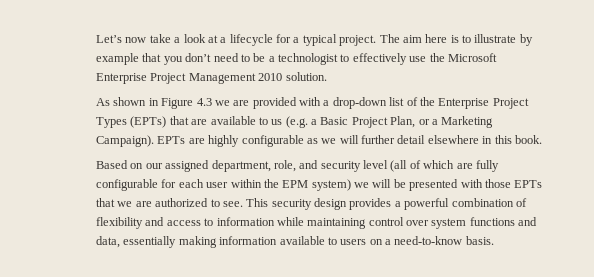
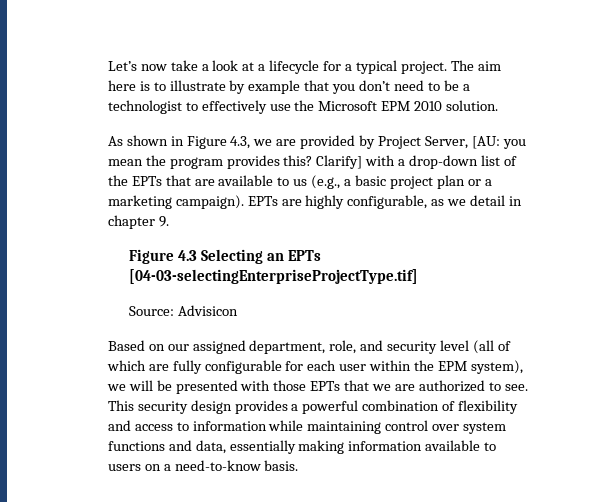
- The aim here is to illustrate by example that you don’t need to be a technologist to effectively use the Microsoft Enterprise Project Management 2010 solution.
+ The aim here is to illustrate by example that you don’t need to be a technologist to effectively use the Microsoft EPM 2010 solution.
- As shown in Figure 4.3 we are provided with a drop-down list of the Enterprise Project Types (EPTs) that are available to us (e.g. a Basic Project Plan, or a Marketing Campaign).
+ As shown in Figure 4.3, we are provided by Project Server, [AU: you mean the program provides this? Clarify] with a drop-down list of the EPTs that are available to us (e.g., a basic project plan or a marketing campaign).
- EPTs are highly configurable as we will further detail elsewhere in this book.
+ EPTs are highly configurable, as we detail in chapter 9.
+ Figure 4.3 Selecting an EPTs [04-03-selectingEnterpriseProjectType.tif]
+ Source: Advisicon
- Based on our assigned department, role, and security level (all of which are fully configurable for each user within the EPM system) we will be presented with those EPTs that we are authorized to see.
+ Based on our assigned department, role, and security level (all of which are fully configurable for each user within the EPM system), we will be presented with those EPTs that we are authorized to see.

